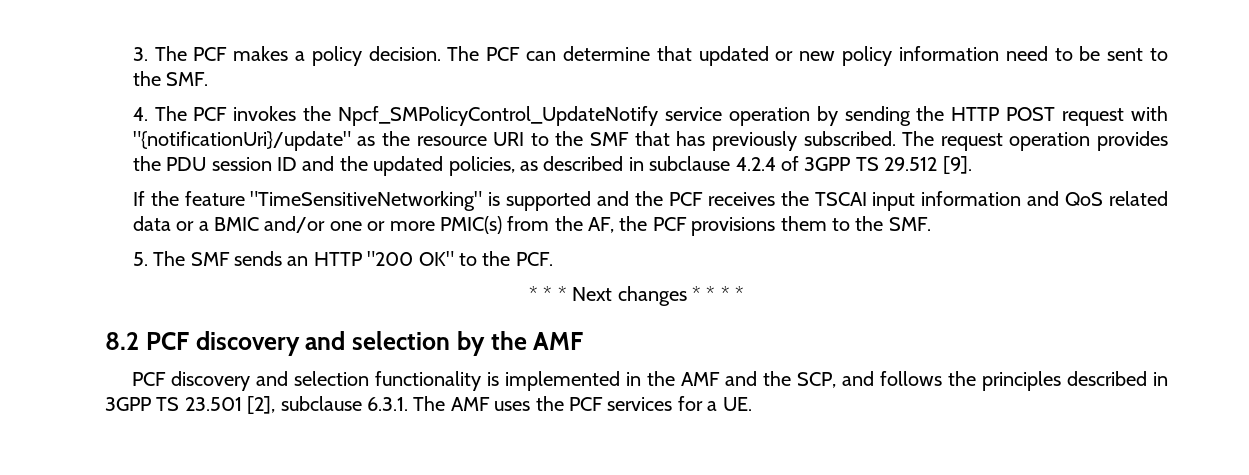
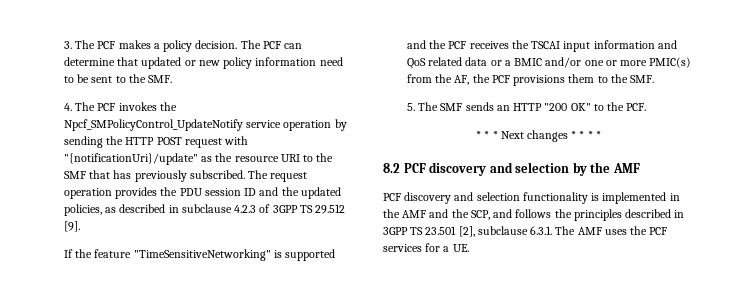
- The request operation provides the PDU session ID and the updated policies, as described in subclause 4.2.4 of 3GPP TS 29.512 [9].
+ The request operation provides the PDU session ID and the updated policies, as described in subclause 4.2.3 of 3GPP TS 29.512 [9].

